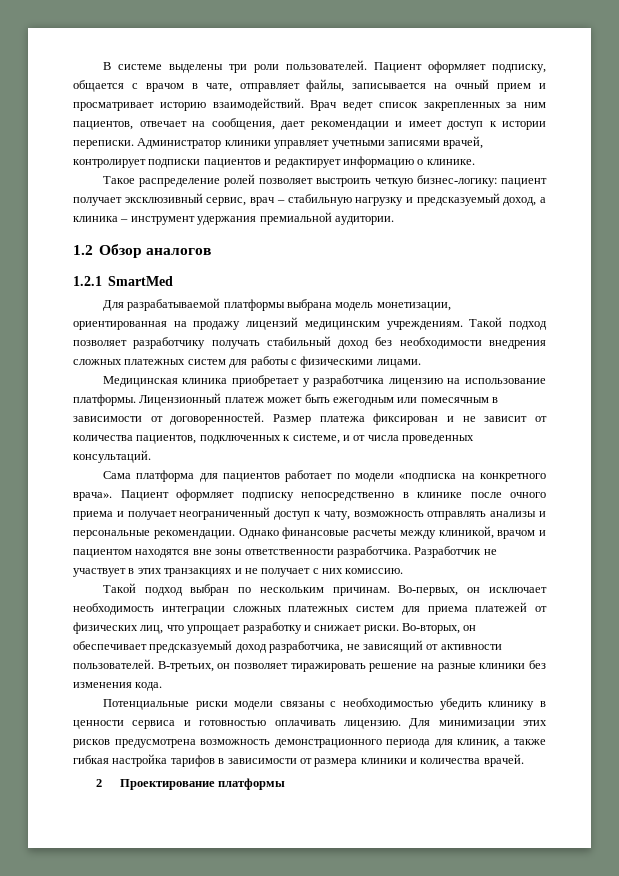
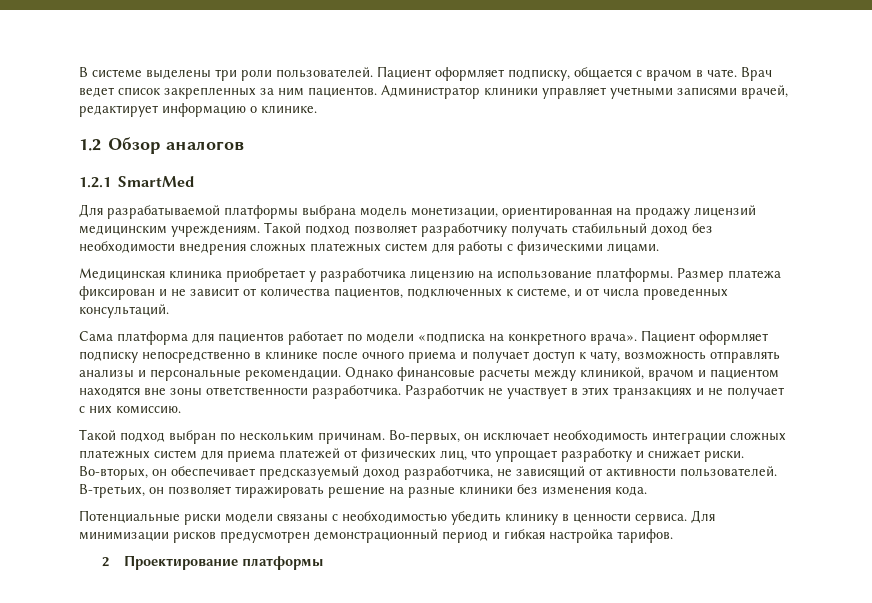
- Пациент оформляет подписку, общается с врачом в чате, отправляет файлы, записывается на очный прием и просматривает историю взаимодействий.
+ Пациент оформляет подписку, общается с врачом в чате.
- Врач ведет список закрепленных за ним пациентов, отвечает на сообщения, дает рекомендации и имеет доступ к истории переписки.
+ Врач ведет список закрепленных за ним пациентов.
- Администратор клиники управляет учетными записями врачей, контролирует подписки пациентов и редактирует информацию о клинике.
+ Администратор клиники управляет учетными записями врачей, редактирует информацию о клинике.
- Такое распределение ролей позволяет выстроить четкую бизнес-логику: пациент получает эксклюзивный сервис, врач – стабильную нагрузку и предсказуемый доход, а клиника – инструмент удержания премиальной аудитории.
- Лицензионный платеж может быть ежегодным или помесячным в зависимости от договоренностей.
- Пациент оформляет подписку непосредственно в клинике после очного приема и получает неограниченный доступ к чату, возможность отправлять анализы и персональные рекомендации.
+ Пациент оформляет подписку непосредственно в клинике после очного приема и получает доступ к чату, возможность отправлять анализы и персональные рекомендации.
- Потенциальные риски модели связаны с необходимостью убедить клинику в ценности сервиса и готовностью оплачивать лицензию. Для минимизации этих рисков предусмотрена возможность демонстрационного периода для клиник, а также гибкая настройка тарифов в зависимости от размера клиники и количества врачей.
+ Потенциальные риски модели связаны с необходимостью убедить клинику в ценности сервиса. Для минимизации рисков предусмотрен демонстрационный период и гибкая настройка тарифов.

